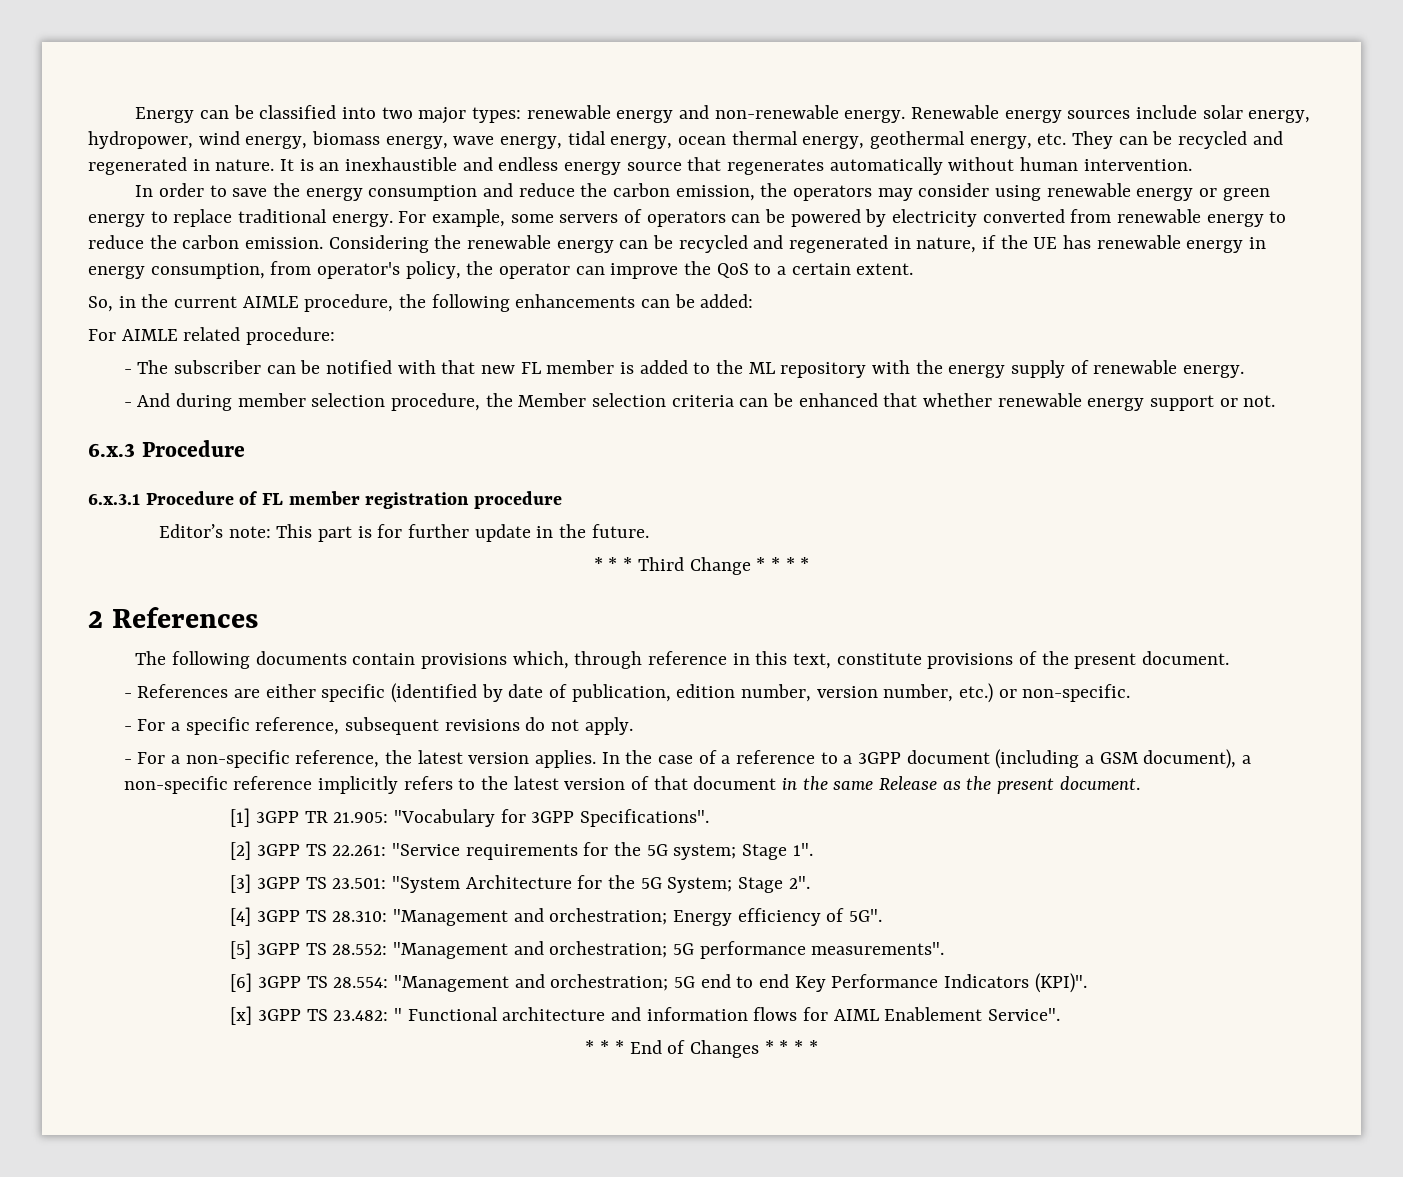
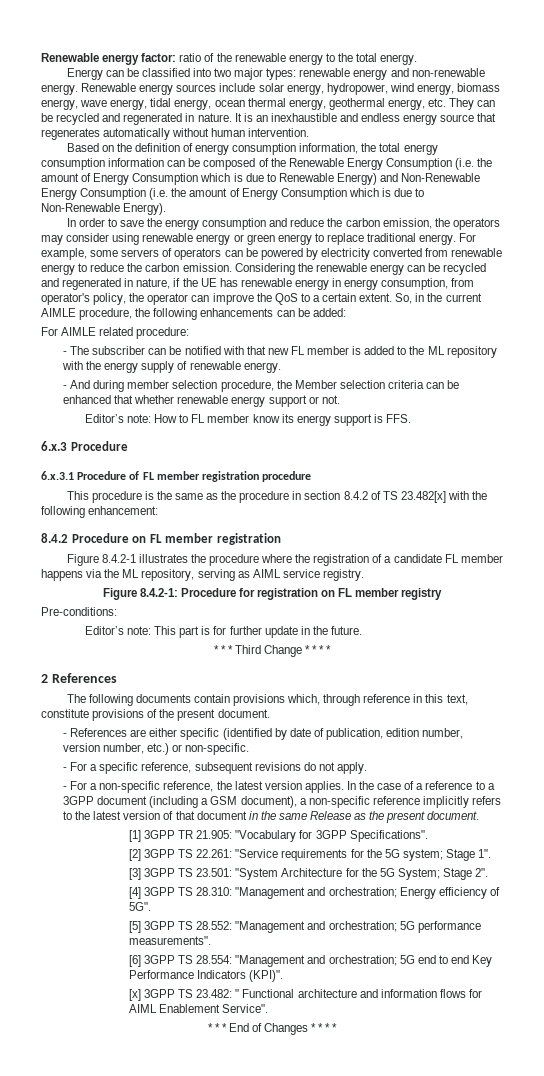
+ Renewable energy factor: ratio of the renewable energy to the total energy.
+ Based on the definition of energy consumption information, the total energy consumption information can be composed of the Renewable Energy Consumption (i.e. the amount of Energy Consumption which is due to Renewable Energy) and Non-Renewable Energy Consumption (i.e. the amount of Energy Consumption which is due to Non-Renewable Energy).
- Considering the renewable energy can be recycled and regenerated in nature, if the UE has renewable energy in energy consumption, from operator's policy, the operator can improve the QoS to a certain extent.
- So, in the current AIMLE procedure, the following enhancements can be added:
+ Considering the renewable energy can be recycled and regenerated in nature, if the UE has renewable energy in energy consumption, from operator's policy, the operator can improve the QoS to a certain extent. So, in the current AIMLE procedure, the following enhancements can be added:
+ Editor’s note: How to FL member know its energy support is FFS.
+ This procedure is the same as the procedure in section 8.4.2 of TS 23.482[x] with the following enhancement:
+ 8.4.2 Procedure on FL member registration
+ Figure 8.4.2-1 illustrates the procedure where the registration of a candidate FL member happens via the ML repository, serving as AIML service registry.
+ Figure 8.4.2-1: Procedure for registration on FL member registry
+ Pre-conditions:

